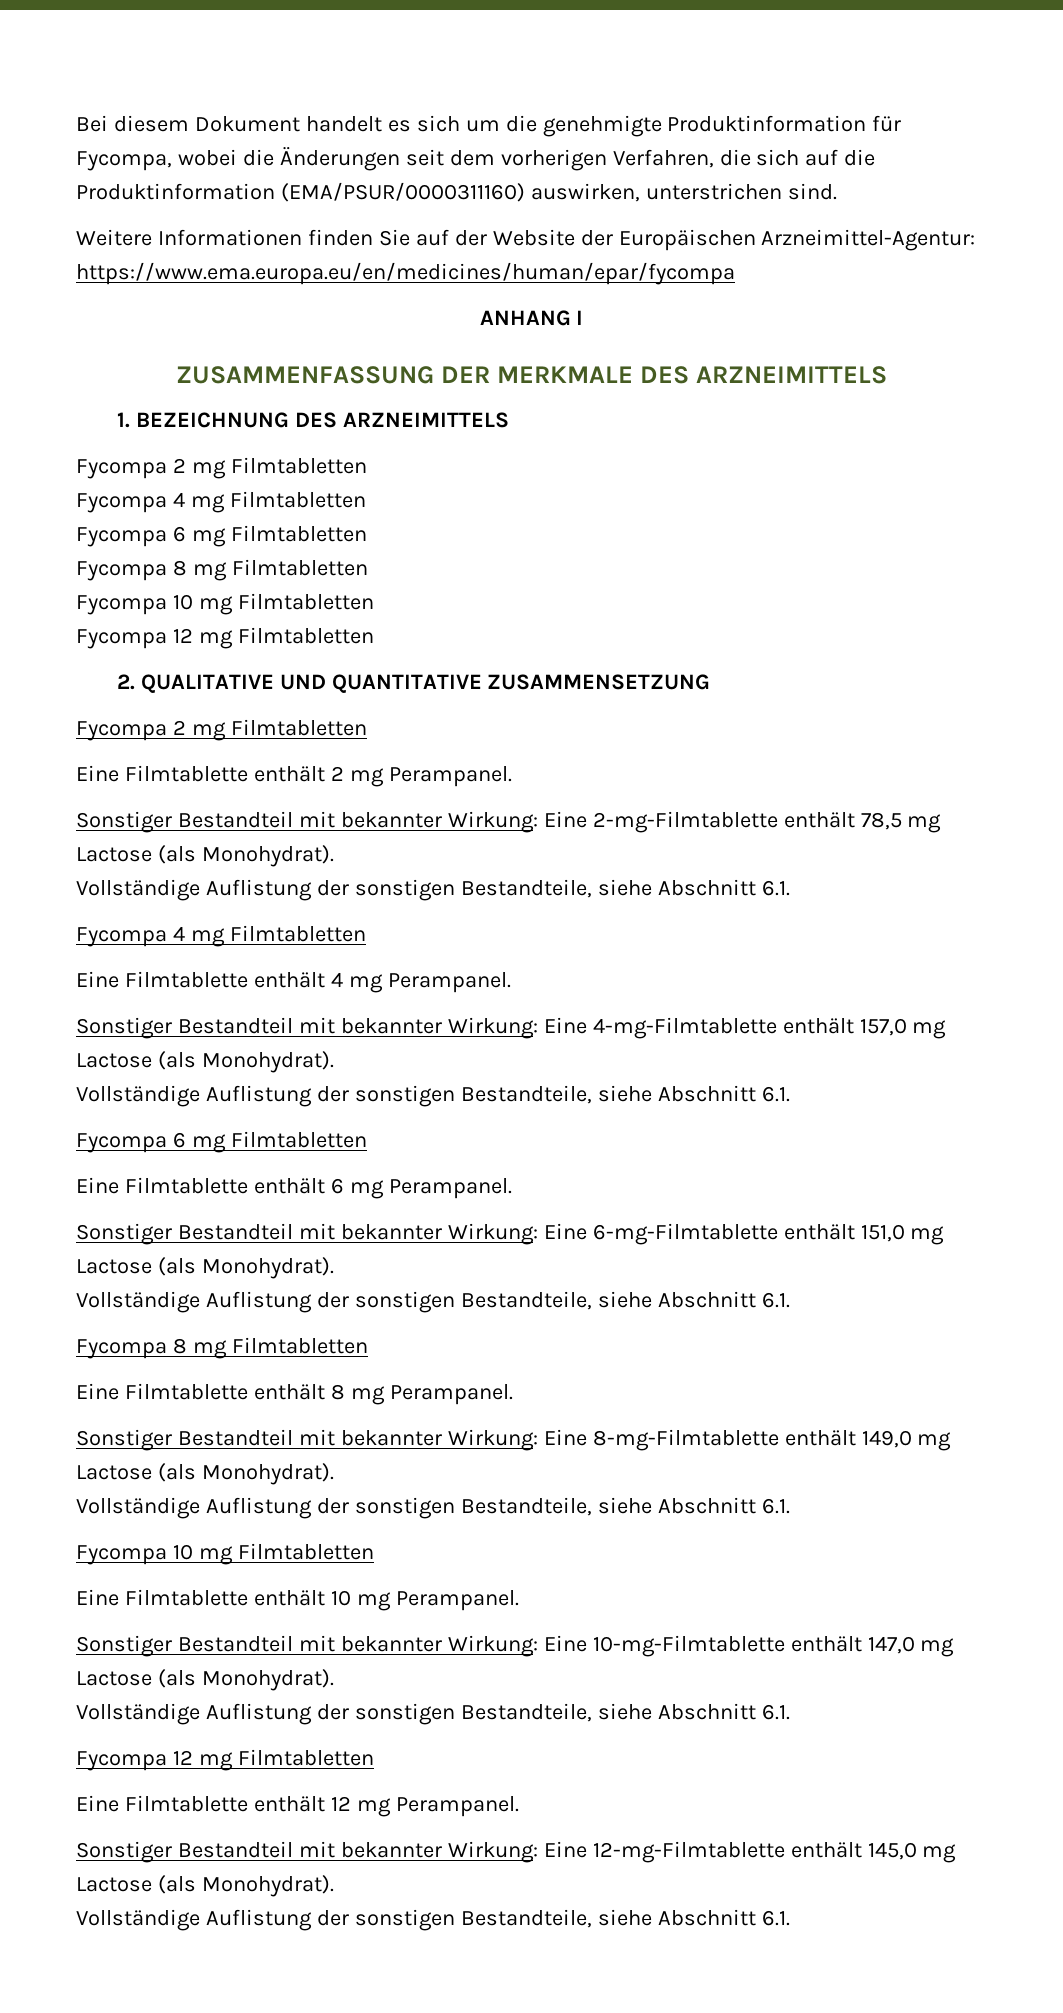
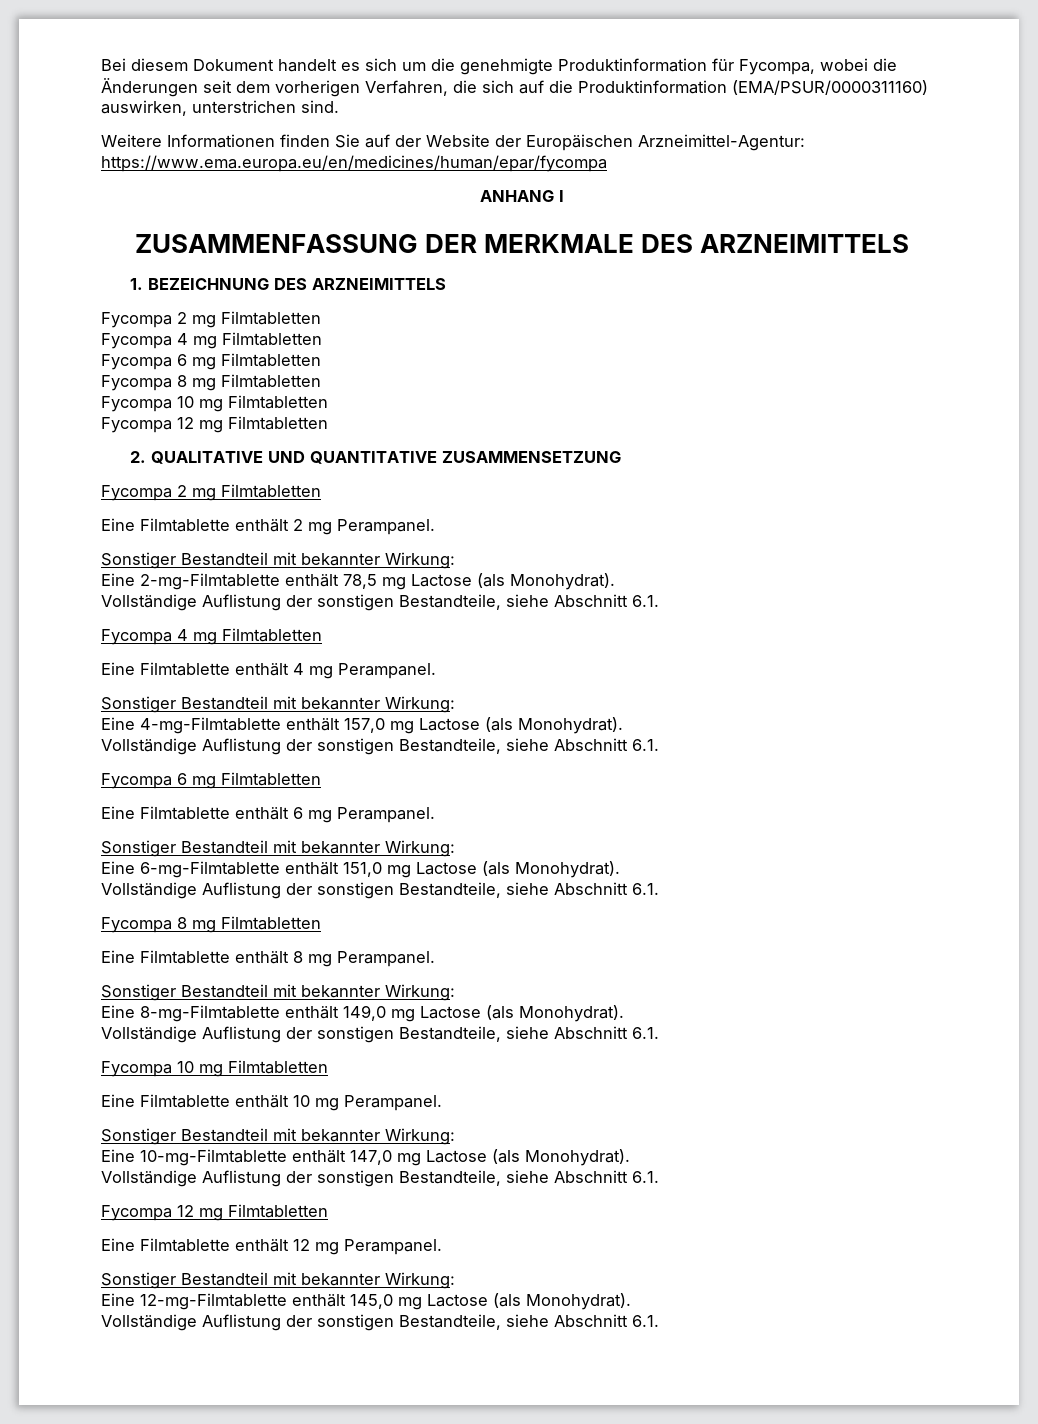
  Eine Filmtablette enthält 2 mg Perampanel.
- Sonstiger Bestandteil mit bekannter Wirkung: Eine 2-mg-Filmtablette enthält 78,5 mg Lactose (als Monohydrat).
+ Sonstiger Bestandteil mit bekannter Wirkung:
+ Eine 2-mg-Filmtablette enthält 78,5 mg Lactose (als Monohydrat).
  Eine Filmtablette enthält 4 mg Perampanel.
- Sonstiger Bestandteil mit bekannter Wirkung: Eine 4-mg-Filmtablette enthält 157,0 mg Lactose (als Monohydrat).
+ Sonstiger Bestandteil mit bekannter Wirkung:
+ Eine 4-mg-Filmtablette enthält 157,0 mg Lactose (als Monohydrat).
  Eine Filmtablette enthält 6 mg Perampanel.
- Sonstiger Bestandteil mit bekannter Wirkung: Eine 6-mg-Filmtablette enthält 151,0 mg Lactose (als Monohydrat).
+ Sonstiger Bestandteil mit bekannter Wirkung:
+ Eine 6-mg-Filmtablette enthält 151,0 mg Lactose (als Monohydrat).
  Eine Filmtablette enthält 8 mg Perampanel.
- Sonstiger Bestandteil mit bekannter Wirkung: Eine 8-mg-Filmtablette enthält 149,0 mg Lactose (als Monohydrat).
+ Sonstiger Bestandteil mit bekannter Wirkung:
+ Eine 8-mg-Filmtablette enthält 149,0 mg Lactose (als Monohydrat).
  Eine Filmtablette enthält 10 mg Perampanel.
- Sonstiger Bestandteil mit bekannter Wirkung: Eine 10-mg-Filmtablette enthält 147,0 mg Lactose (als Monohydrat).
+ Sonstiger Bestandteil mit bekannter Wirkung:
+ Eine 10-mg-Filmtablette enthält 147,0 mg Lactose (als Monohydrat).
  Eine Filmtablette enthält 12 mg Perampanel.
- Sonstiger Bestandteil mit bekannter Wirkung: Eine 12-mg-Filmtablette enthält 145,0 mg Lactose (als Monohydrat).
+ Sonstiger Bestandteil mit bekannter Wirkung:
+ Eine 12-mg-Filmtablette enthält 145,0 mg Lactose (als Monohydrat).

